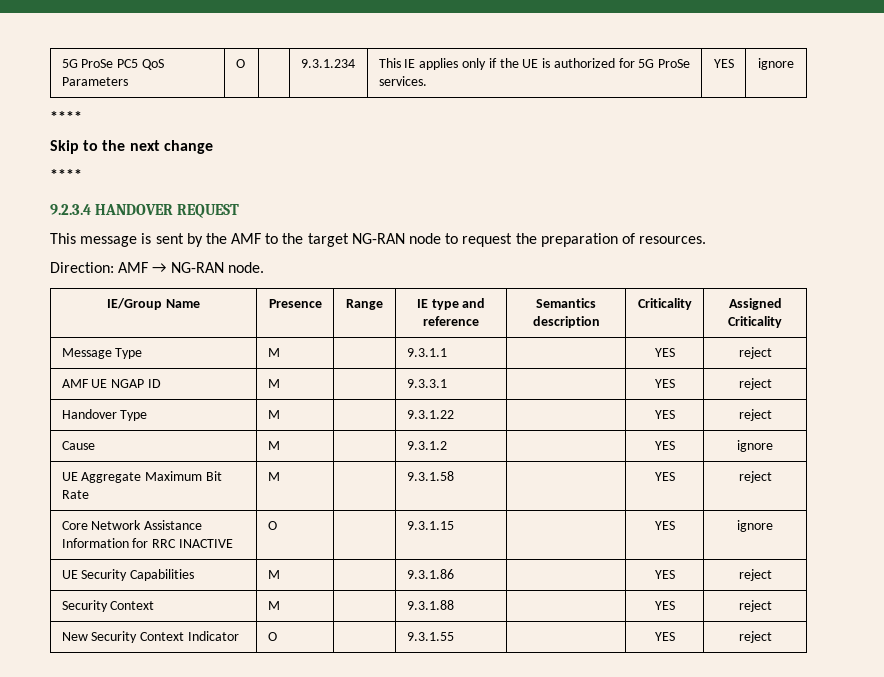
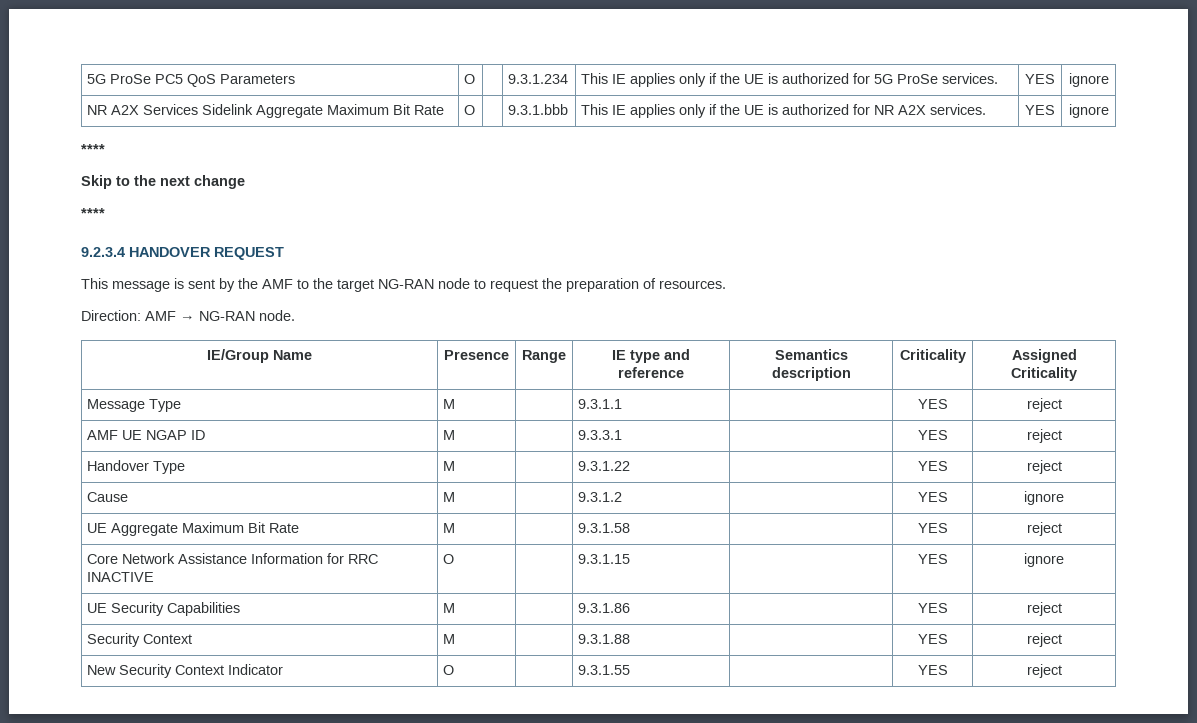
+ NR A2X Services Sidelink Aggregate Maximum Bit Rate | O | | 9.3.1.bbb | This IE applies only if the UE is authorized for NR A2X services. | YES | ignore

